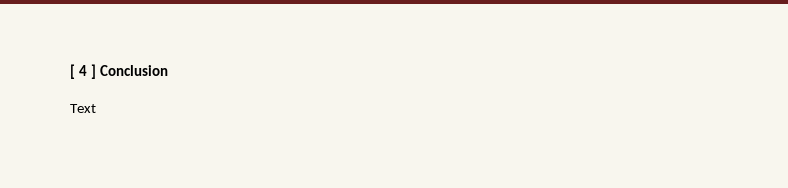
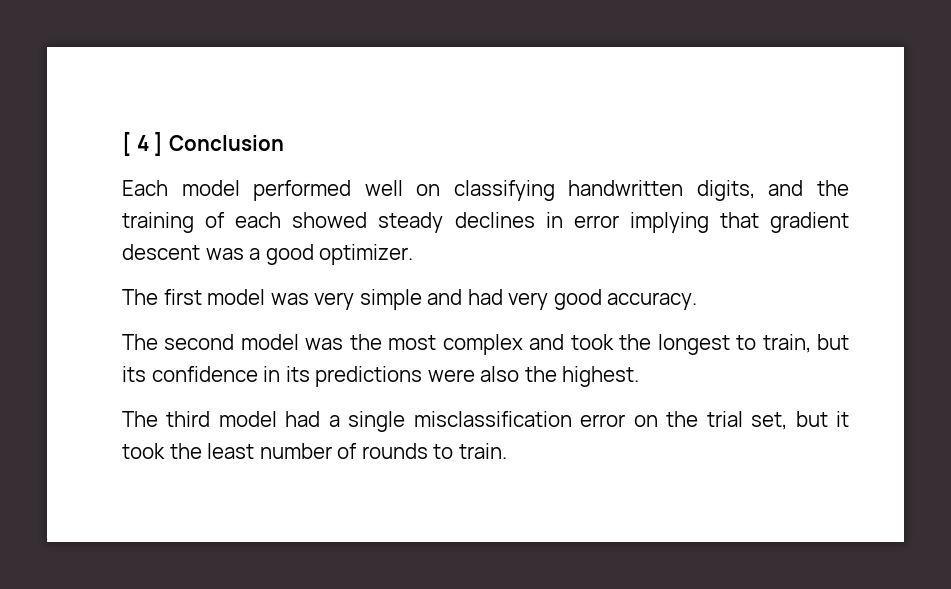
- Text
+ Each model performed well on classifying handwritten digits, and the training of each showed steady declines in error implying that gradient descent was a good optimizer.
+ The first model was very simple and had very good accuracy.
+ The second model was the most complex and took the longest to train, but its confidence in its predictions were also the highest.
+ The third model had a single misclassification error on the trial set, but it took the least number of rounds to train.

